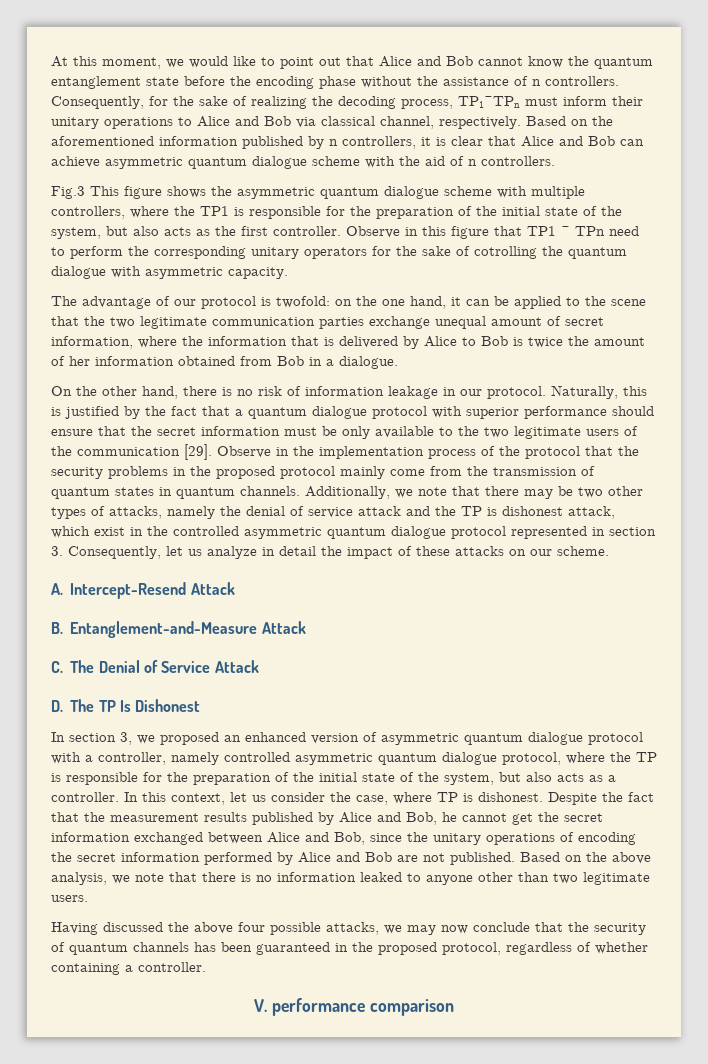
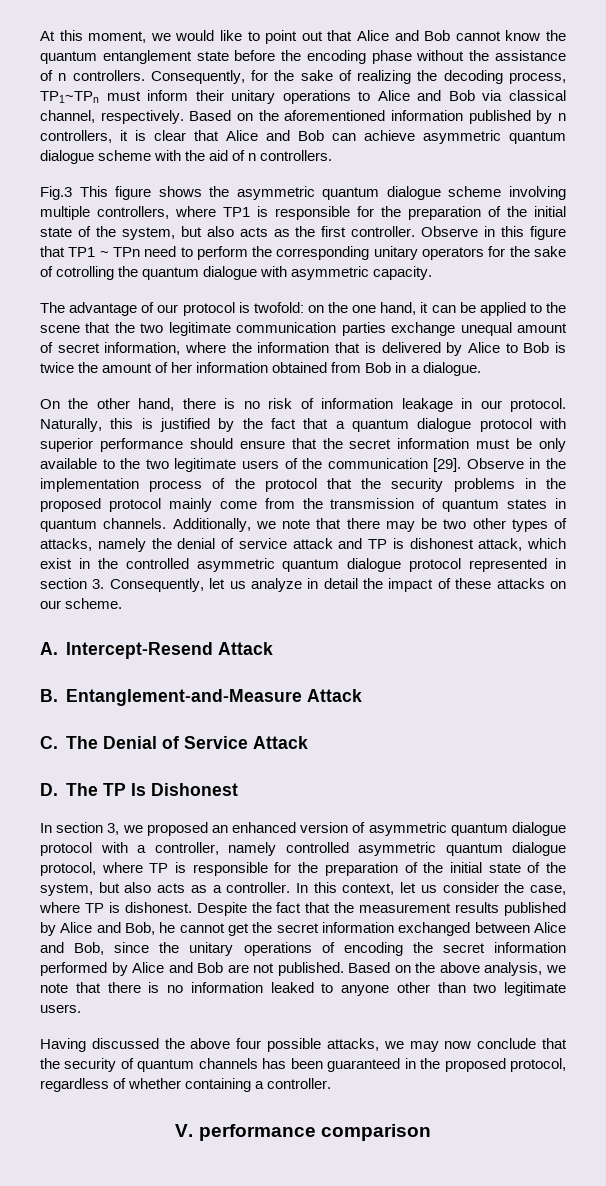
- Fig.3 This figure shows the asymmetric quantum dialogue scheme with multiple controllers, where the TP1 is responsible for the preparation of the initial state of the system, but also acts as the first controller.
+ Fig.3 This figure shows the asymmetric quantum dialogue scheme involving multiple controllers, where TP1 is responsible for the preparation of the initial state of the system, but also acts as the first controller.
- Additionally, we note that there may be two other types of attacks, namely the denial of service attack and the TP is dishonest attack, which exist in the controlled asymmetric quantum dialogue protocol represented in section 3. Consequently, let us analyze in detail the impact of these attacks on our scheme.
+ Additionally, we note that there may be two other types of attacks, namely the denial of service attack and TP is dishonest attack, which exist in the controlled asymmetric quantum dialogue protocol represented in section 3. Consequently, let us analyze in detail the impact of these attacks on our scheme.
- In section 3, we proposed an enhanced version of asymmetric quantum dialogue protocol with a controller, namely controlled asymmetric quantum dialogue protocol, where the TP is responsible for the preparation of the initial state of the system, but also acts as a controller.
+ In section 3, we proposed an enhanced version of asymmetric quantum dialogue protocol with a controller, namely controlled asymmetric quantum dialogue protocol, where TP is responsible for the preparation of the initial state of the system, but also acts as a controller.

